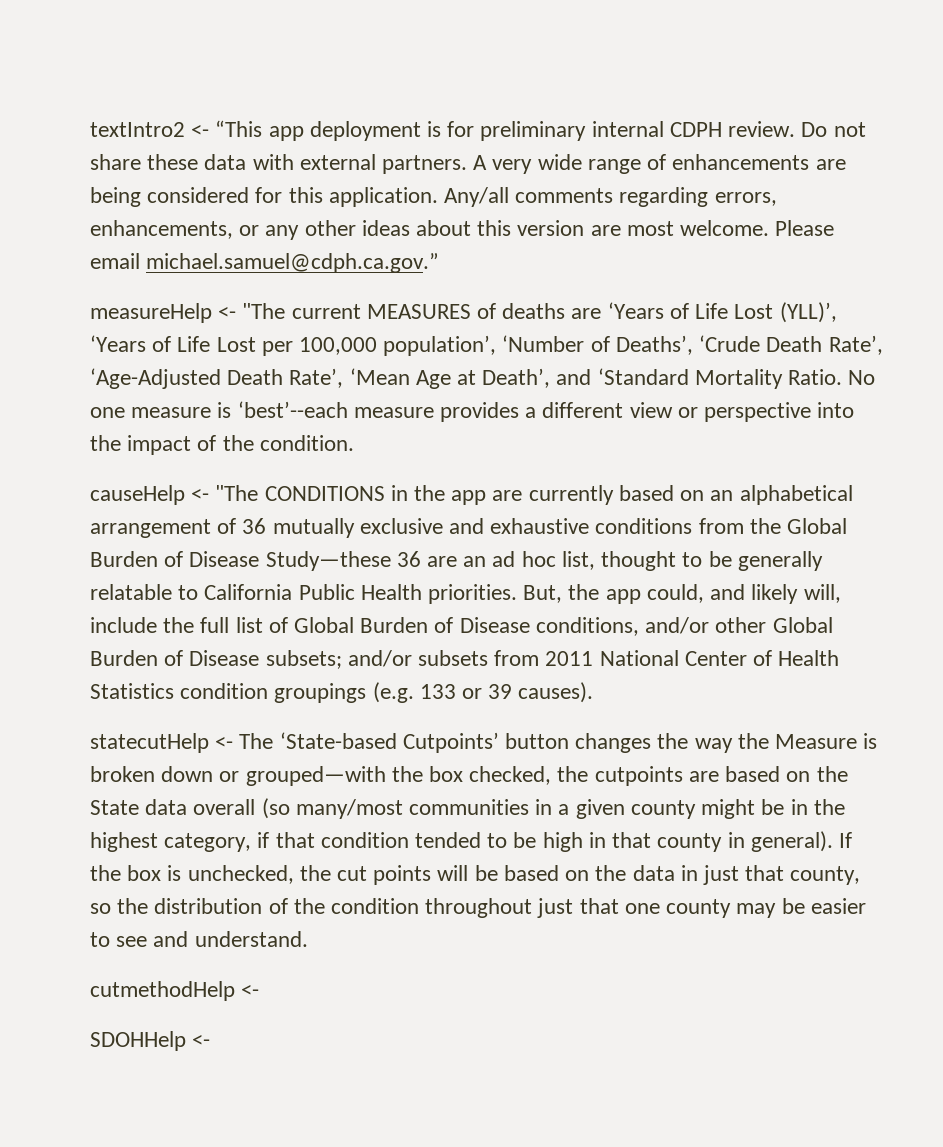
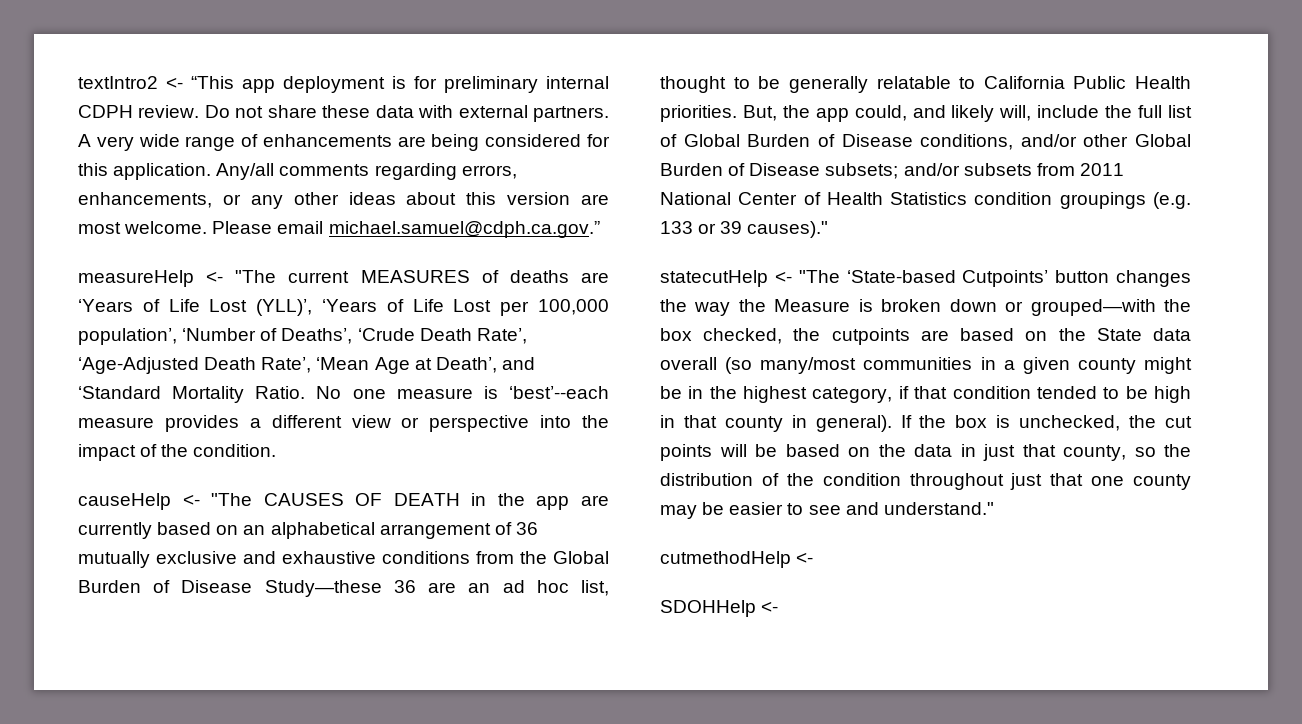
- causeHelp <- "The CONDITIONS in the app are currently based on an alphabetical arrangement of 36 mutually exclusive and exhaustive conditions from the Global Burden of Disease Study—these 36 are an ad hoc list, thought to be generally relatable to California Public Health priorities.
+ causeHelp <- "The CAUSES OF DEATH in the app are currently based on an alphabetical arrangement of 36 mutually exclusive and exhaustive conditions from the Global Burden of Disease Study—these 36 are an ad hoc list, thought to be generally relatable to California Public Health priorities.
- But, the app could, and likely will, include the full list of Global Burden of Disease conditions, and/or other Global Burden of Disease subsets; and/or subsets from 2011 National Center of Health Statistics condition groupings (e.g. 133 or 39 causes).
+ But, the app could, and likely will, include the full list of Global Burden of Disease conditions, and/or other Global Burden of Disease subsets; and/or subsets from 2011 National Center of Health Statistics condition groupings (e.g. 133 or 39 causes)."
- statecutHelp <- The ‘State-based Cutpoints’ button changes the way the Measure is broken down or grouped—with the box checked, the cutpoints are based on the State data overall (so many/most communities in a given county might be in the highest category, if that condition tended to be high in that county in general).
+ statecutHelp <- "The ‘State-based Cutpoints’ button changes the way the Measure is broken down or grouped—with the box checked, the cutpoints are based on the State data overall (so many/most communities in a given county might be in the highest category, if that condition tended to be high in that county in general).
- If the box is unchecked, the cut points will be based on the data in just that county, so the distribution of the condition throughout just that one county may be easier to see and understand.
+ If the box is unchecked, the cut points will be based on the data in just that county, so the distribution of the condition throughout just that one county may be easier to see and understand."

